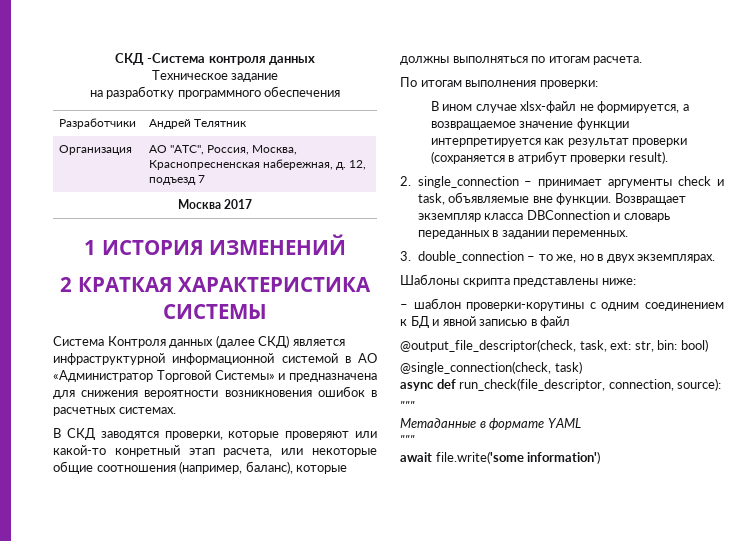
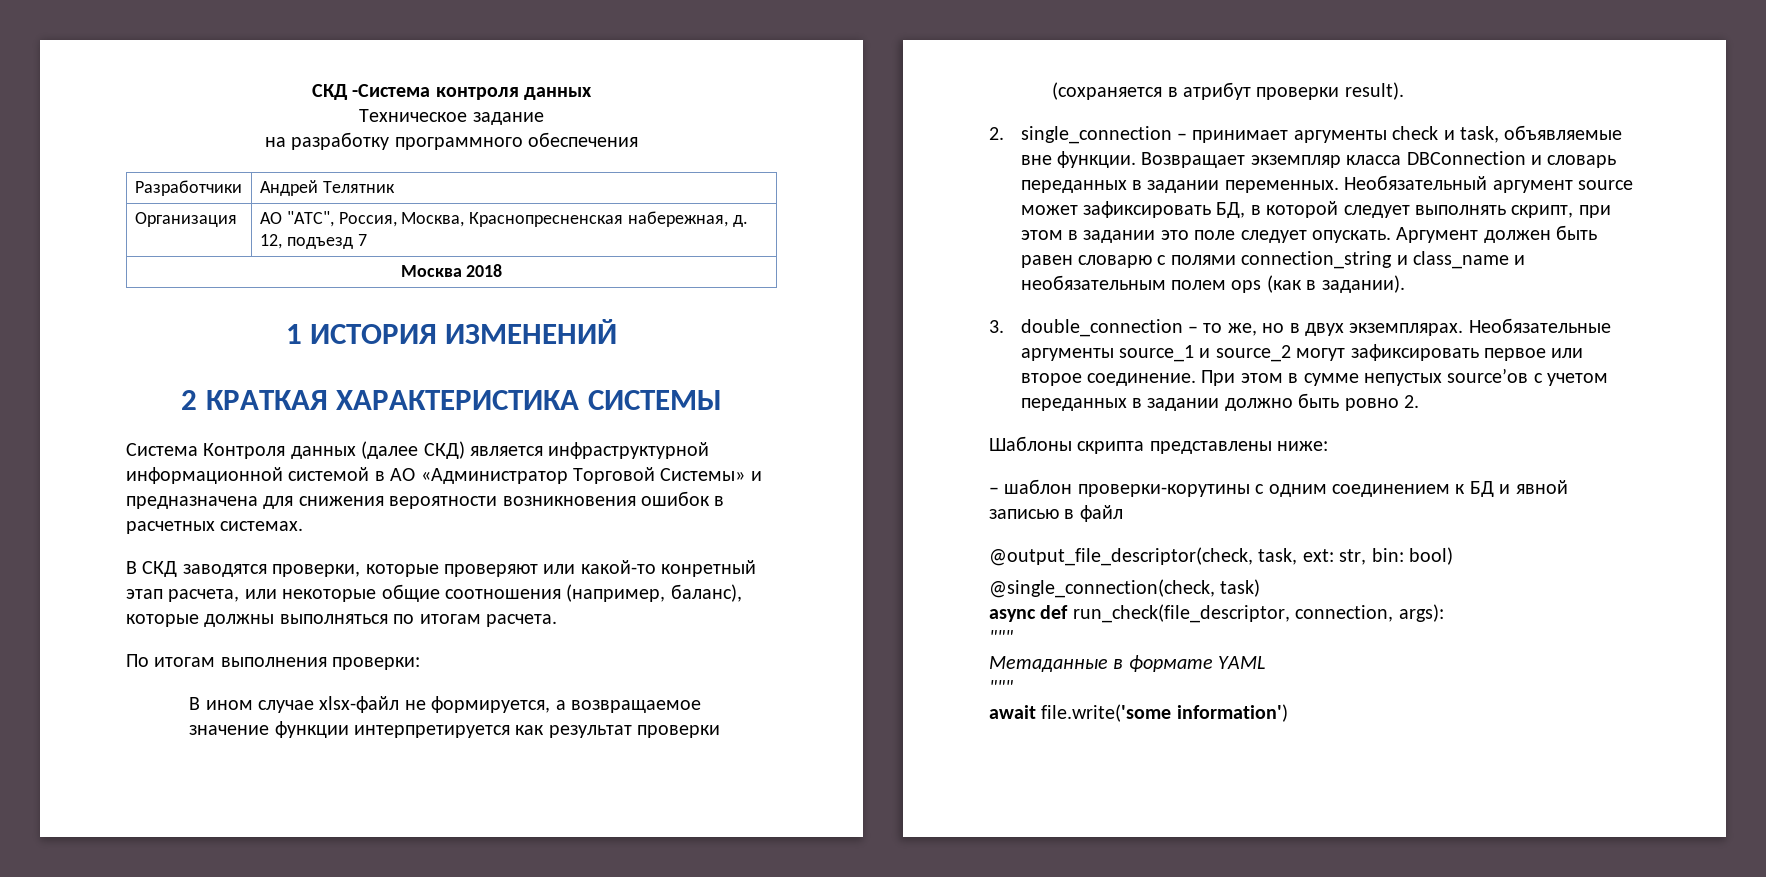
- Москва 2017
+ Москва 2018
+ Необязательный аргумент source может зафиксировать БД, в которой следует выполнять скрипт, при этом в задании это поле следует опускать. Аргумент должен быть равен словарю с полями connection_string и class_name и необязательным полем ops (как в задании).
+ Необязательные аргументы source_1 и source_2 могут зафиксировать первое или второе соединение. При этом в сумме непустых source’ов с учетом переданных в задании должно быть ровно 2.
- async def run_check(file_descriptor, connection, source):
+ async def run_check(file_descriptor, connection, args):

